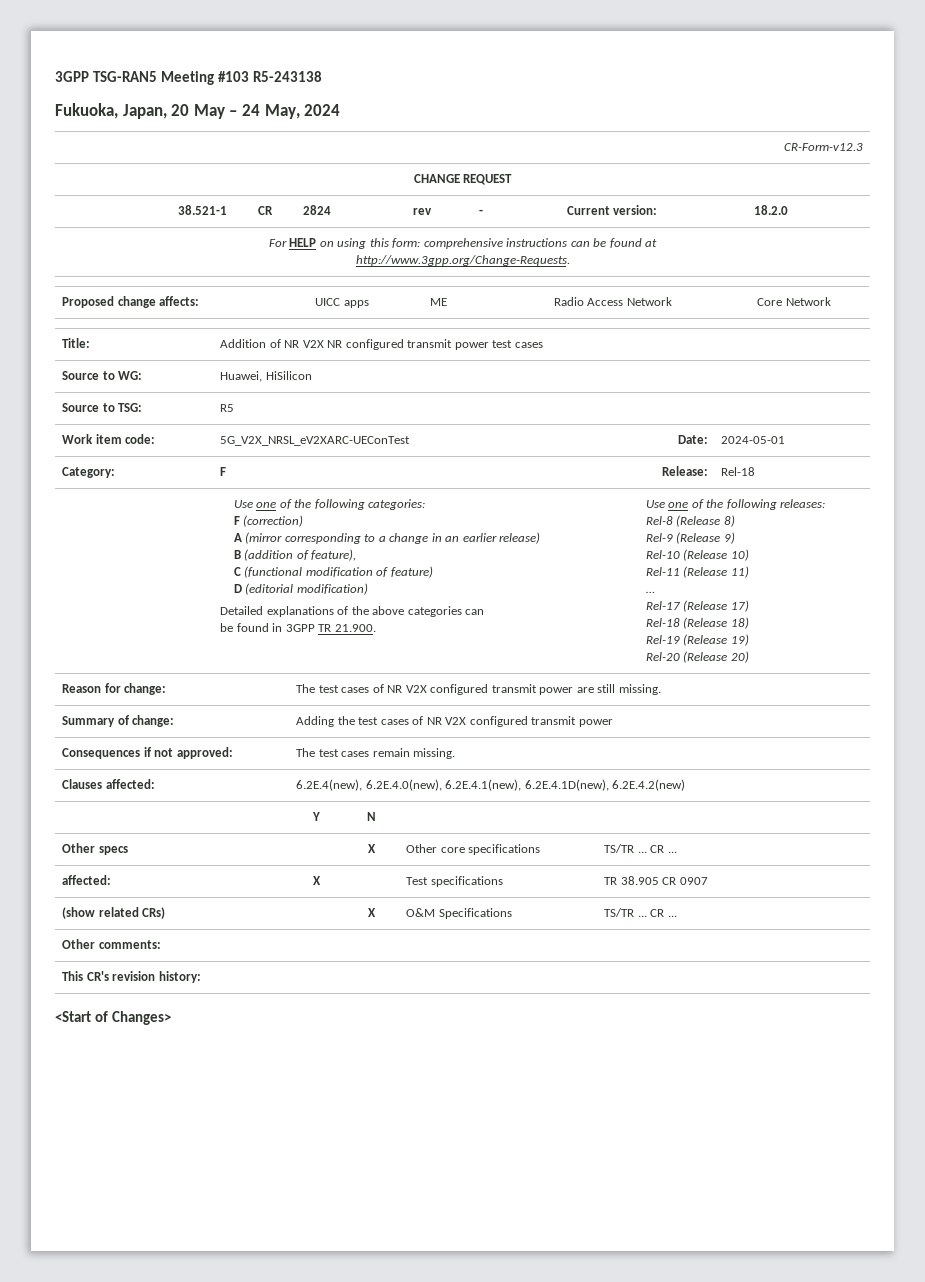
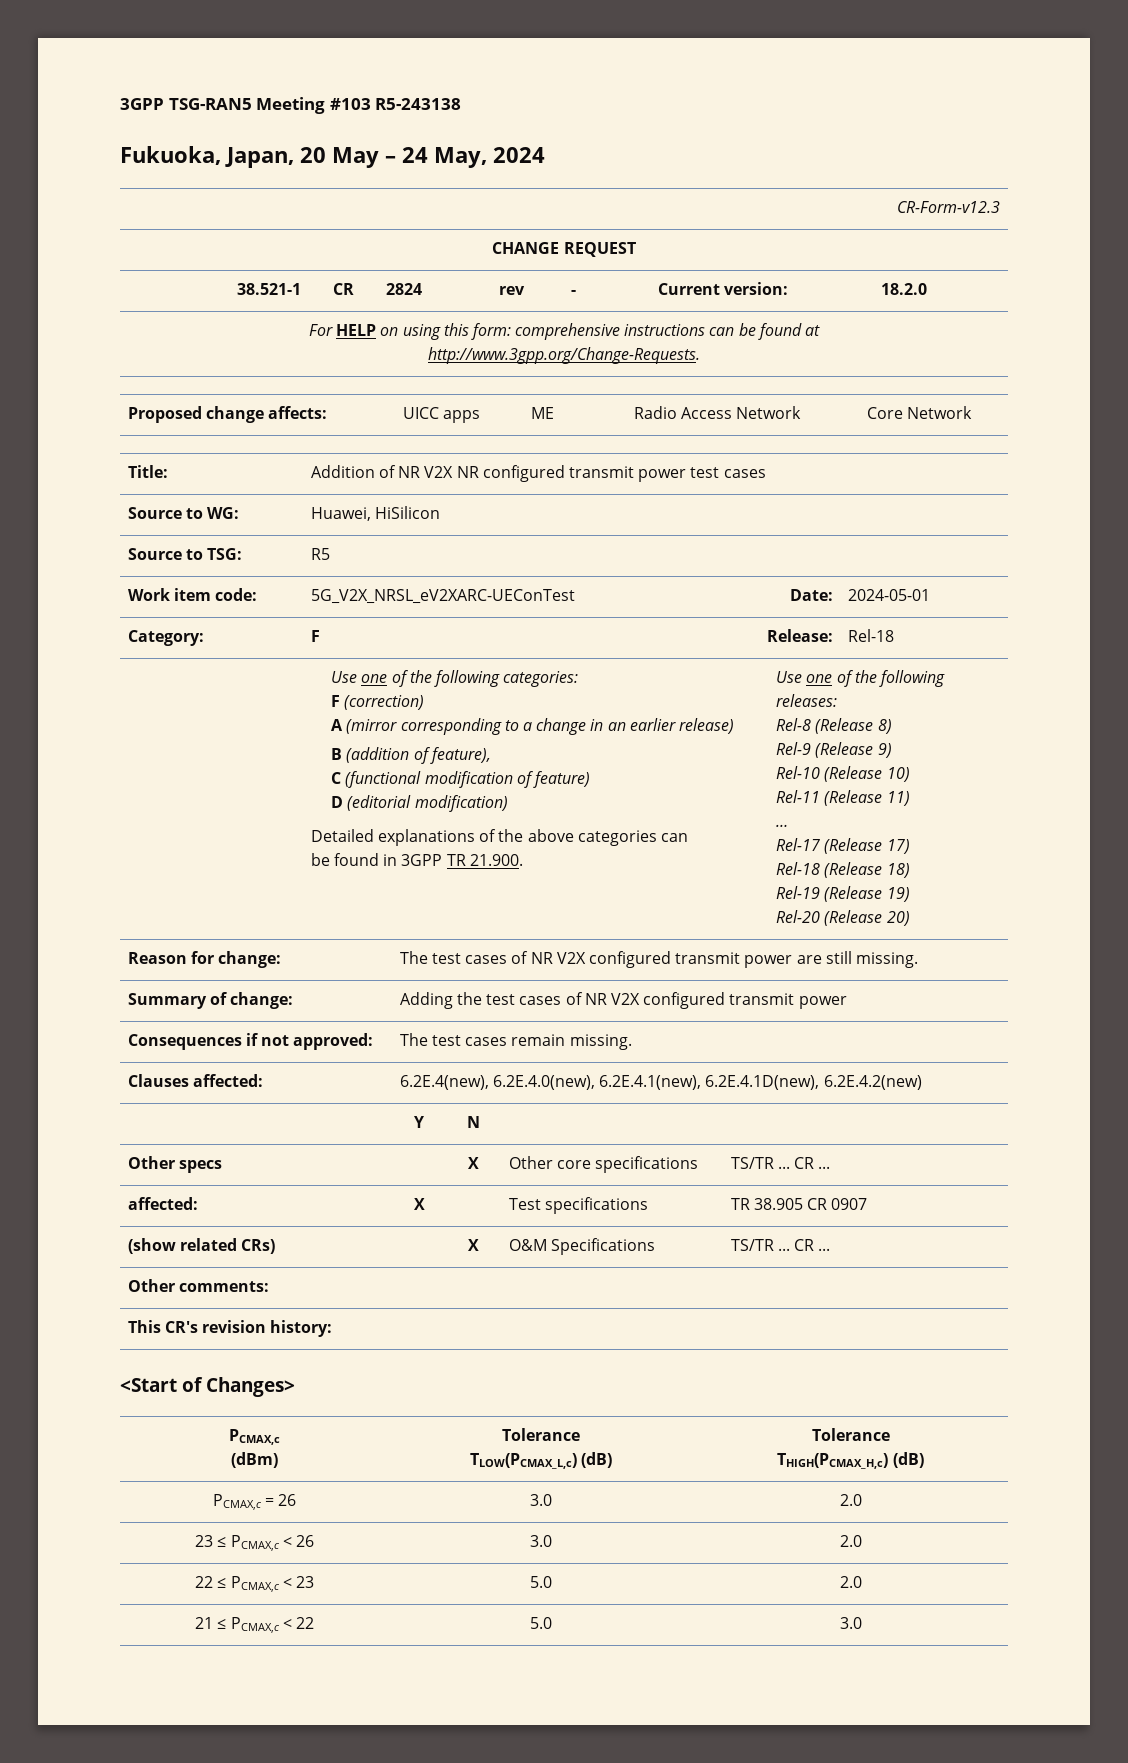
  <Start of Changes>
+ PCMAX,c
+ (dBm) | Tolerance
+ TLOW(PCMAX_L,c) (dB) | Tolerance
+ THIGH(PCMAX_H,c) (dB)
+ PCMAX,c = 26 | 3.0 | 2.0
+ 23 ≤ PCMAX,c < 26 | 3.0 | 2.0
+ 22 ≤ PCMAX,c < 23 | 5.0 | 2.0
+ 21 ≤ PCMAX,c < 22 | 5.0 | 3.0

